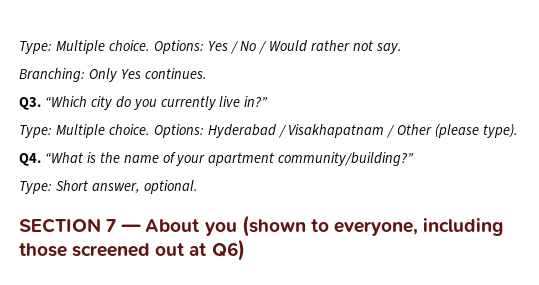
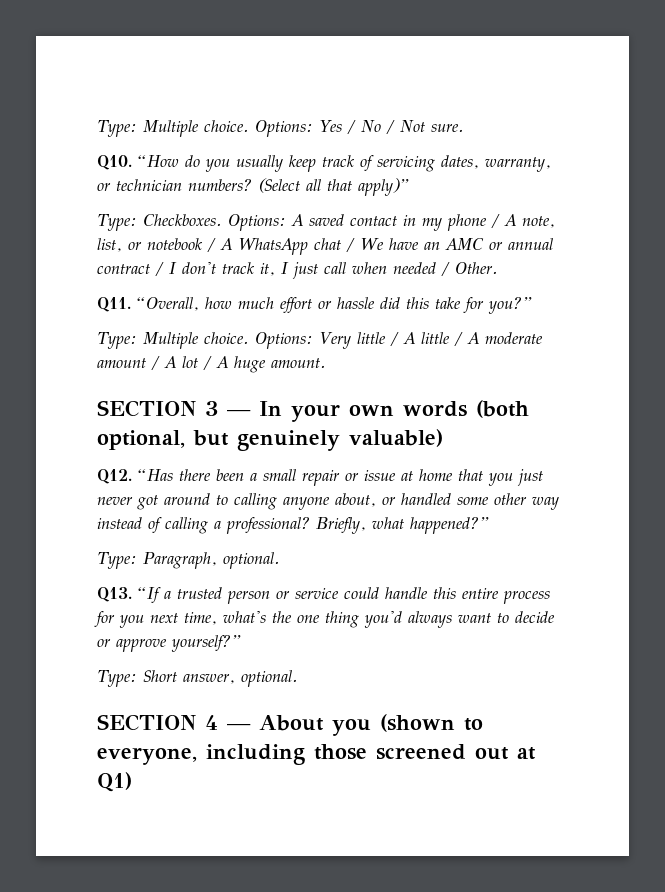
- Options: Yes / No / Would rather not say.
- Branching: Only Yes continues.
- Q3. “Which city do you currently live in?”
- Type: Multiple choice. Options: Hyderabad / Visakhapatnam / Other (please type).
- Q4. “What is the name of your apartment community/building?”
+ Options: Yes / No / Not sure.
+ Q10. “How do you usually keep track of servicing dates, warranty, or technician numbers? (Select all that apply)”
+ Type: Checkboxes. Options: A saved contact in my phone / A note, list, or notebook / A WhatsApp chat / We have an AMC or annual contract / I don't track it, I just call when needed / Other.
+ Q11. “Overall, how much effort or hassle did this take for you?”
+ Type: Multiple choice. Options: Very little / A little / A moderate amount / A lot / A huge amount.
+ SECTION 3 — In your own words (both optional, but genuinely valuable)
+ Q12. “Has there been a small repair or issue at home that you just never got around to calling anyone about, or handled some other way instead of calling a professional? Briefly, what happened?”
+ Type: Paragraph, optional.
+ Q13. “If a trusted person or service could handle this entire process for you next time, what's the one thing you'd always want to decide or approve yourself?”
- SECTION 7 — About you (shown to everyone, including those screened out at Q6)
+ SECTION 4 — About you (shown to everyone, including those screened out at Q1)

